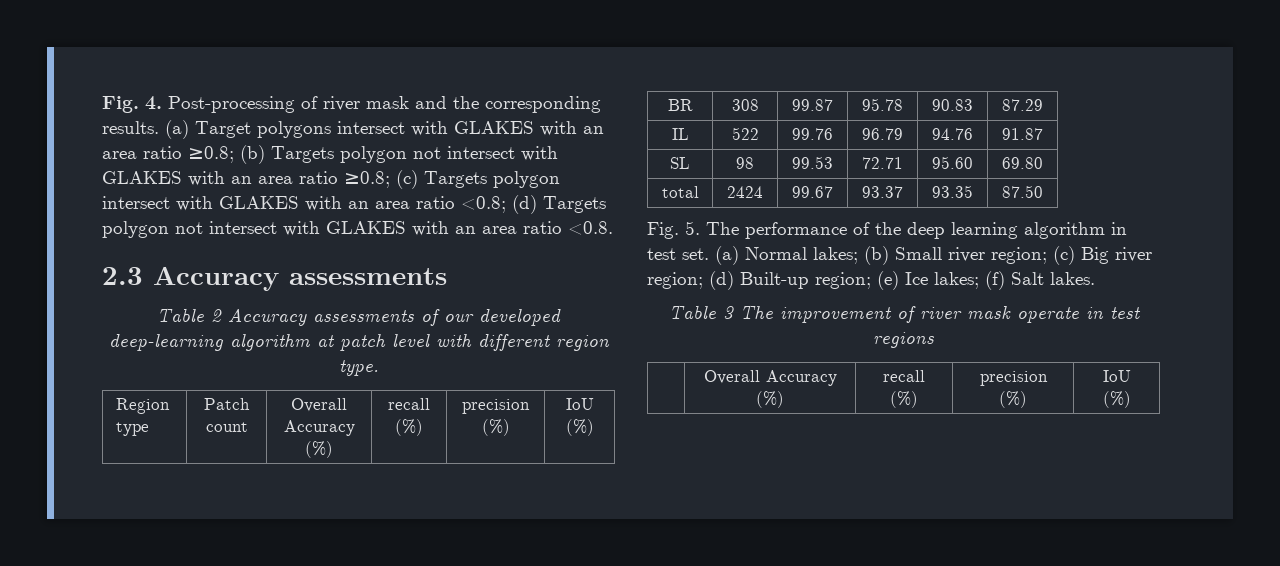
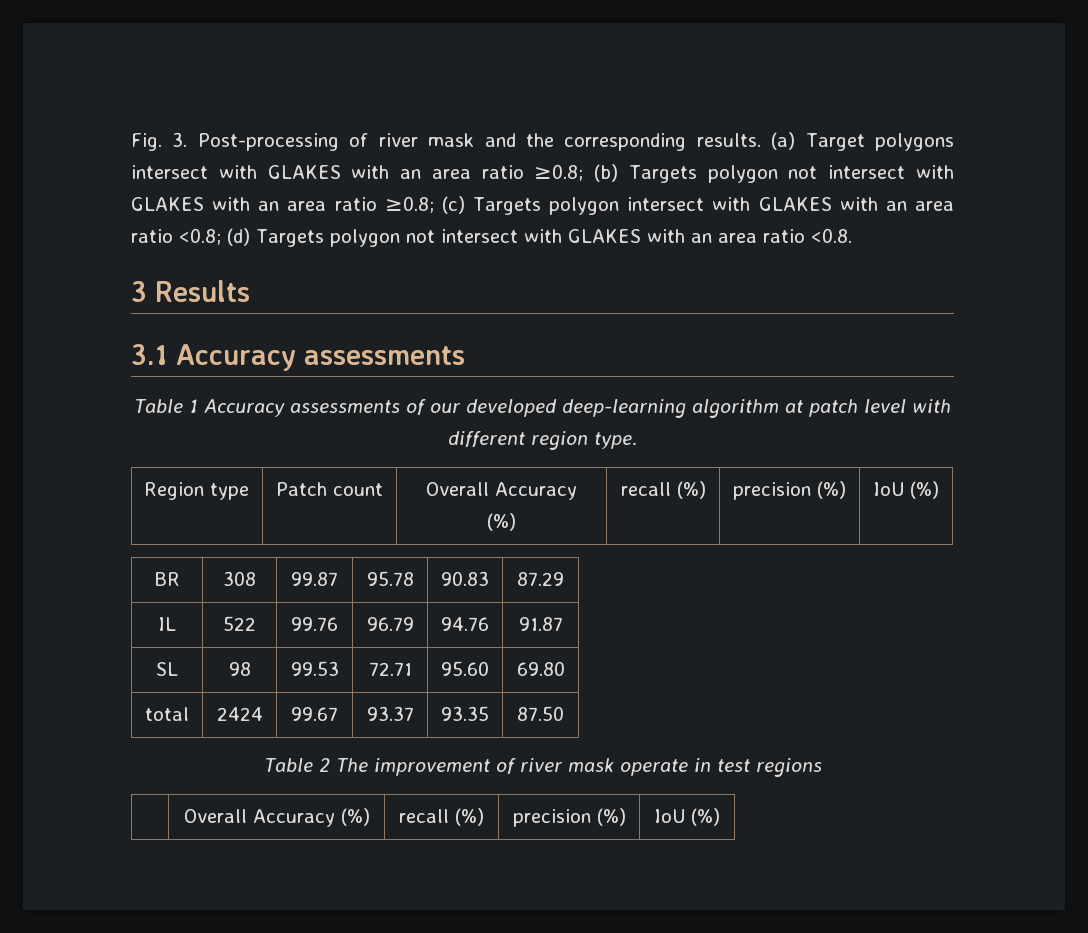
- Fig. 4. Post-processing of river mask and the corresponding results.
+ Fig. 3. Post-processing of river mask and the corresponding results.
- 2.3 Accuracy assessments
+ 3 Results
+ 3.1 Accuracy assessments
- Table 2 Accuracy assessments of our developed deep-learning algorithm at patch level with different region type.
+ Table 1 Accuracy assessments of our developed deep-learning algorithm at patch level with different region type.
- Fig. 5. The performance of the deep learning algorithm in test set. (a) Normal lakes; (b) Small river region; (c) Big river region; (d) Built-up region; (e) Ice lakes; (f) Salt lakes.
- Table 3 The improvement of river mask operate in test regions
+ Table 2 The improvement of river mask operate in test regions

